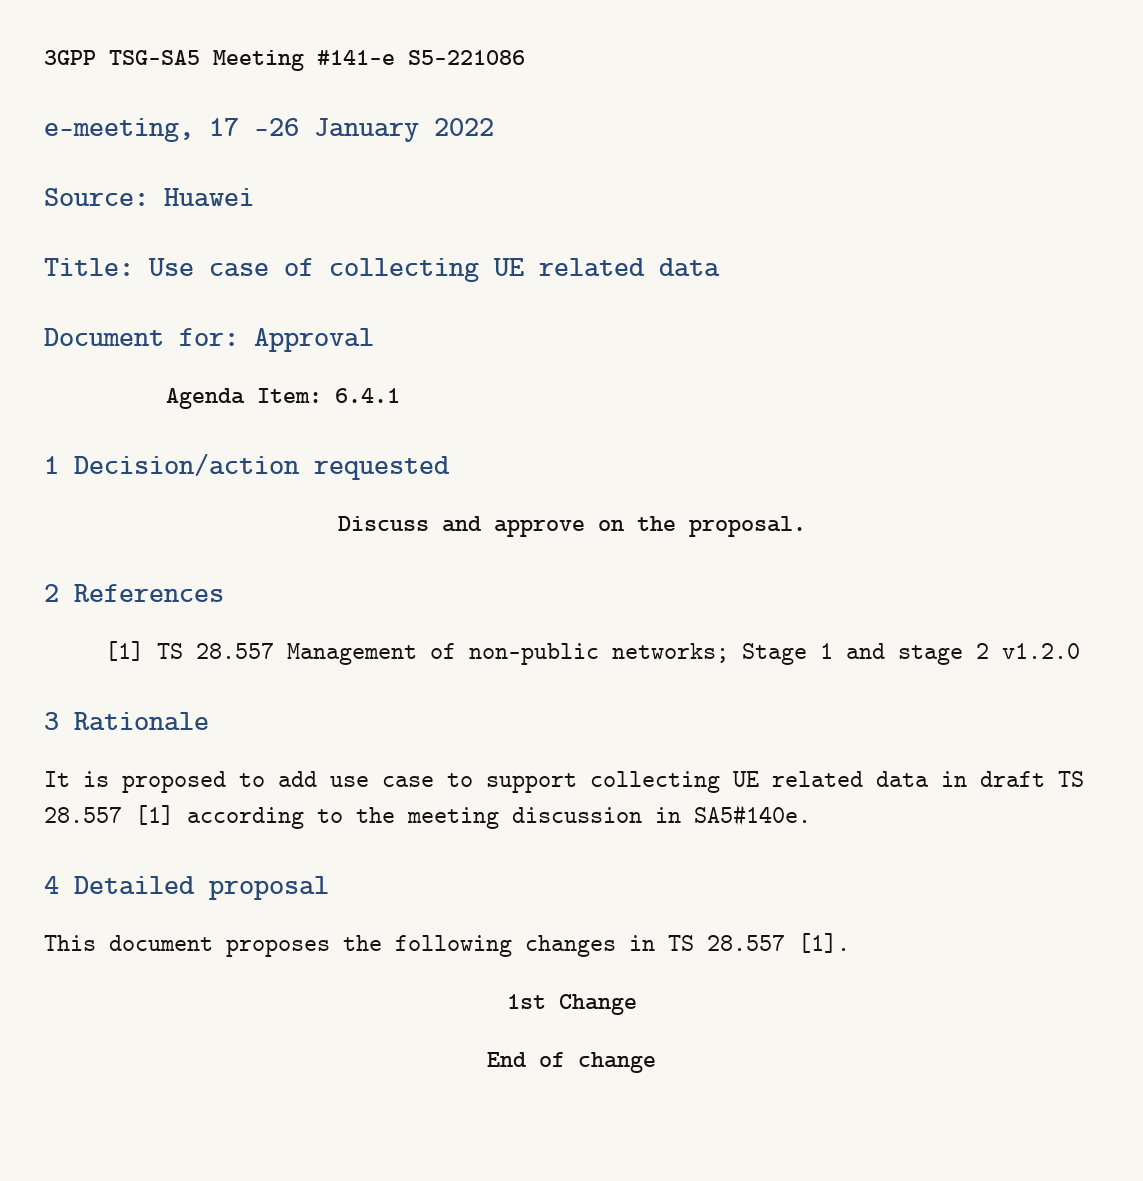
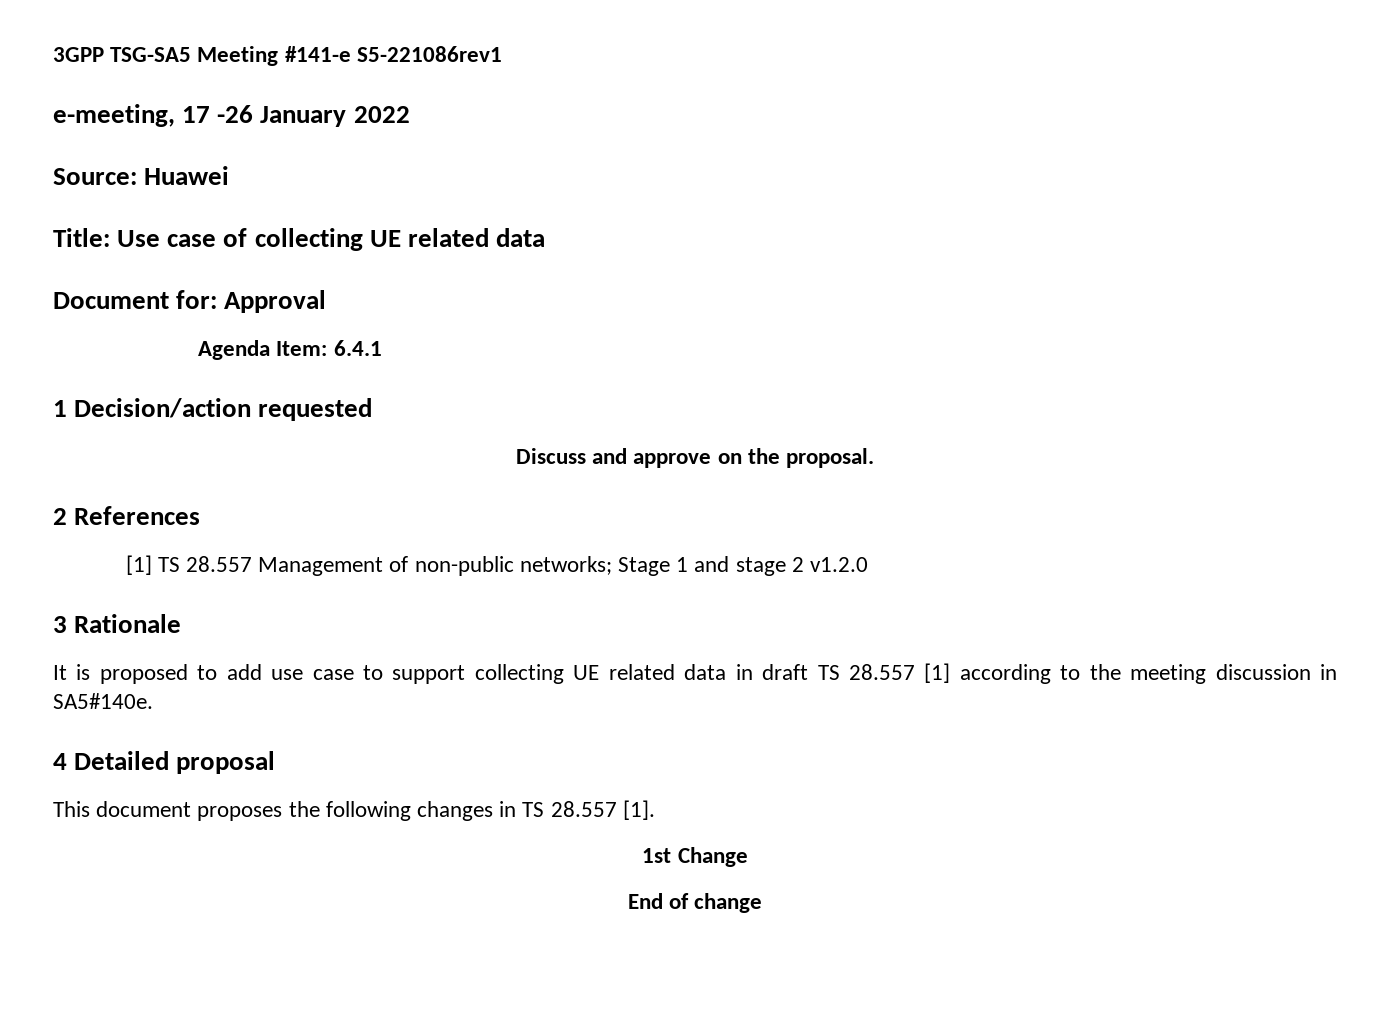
- 3GPP TSG-SA5 Meeting #141-e S5-221086
+ 3GPP TSG-SA5 Meeting #141-e S5-221086rev1

